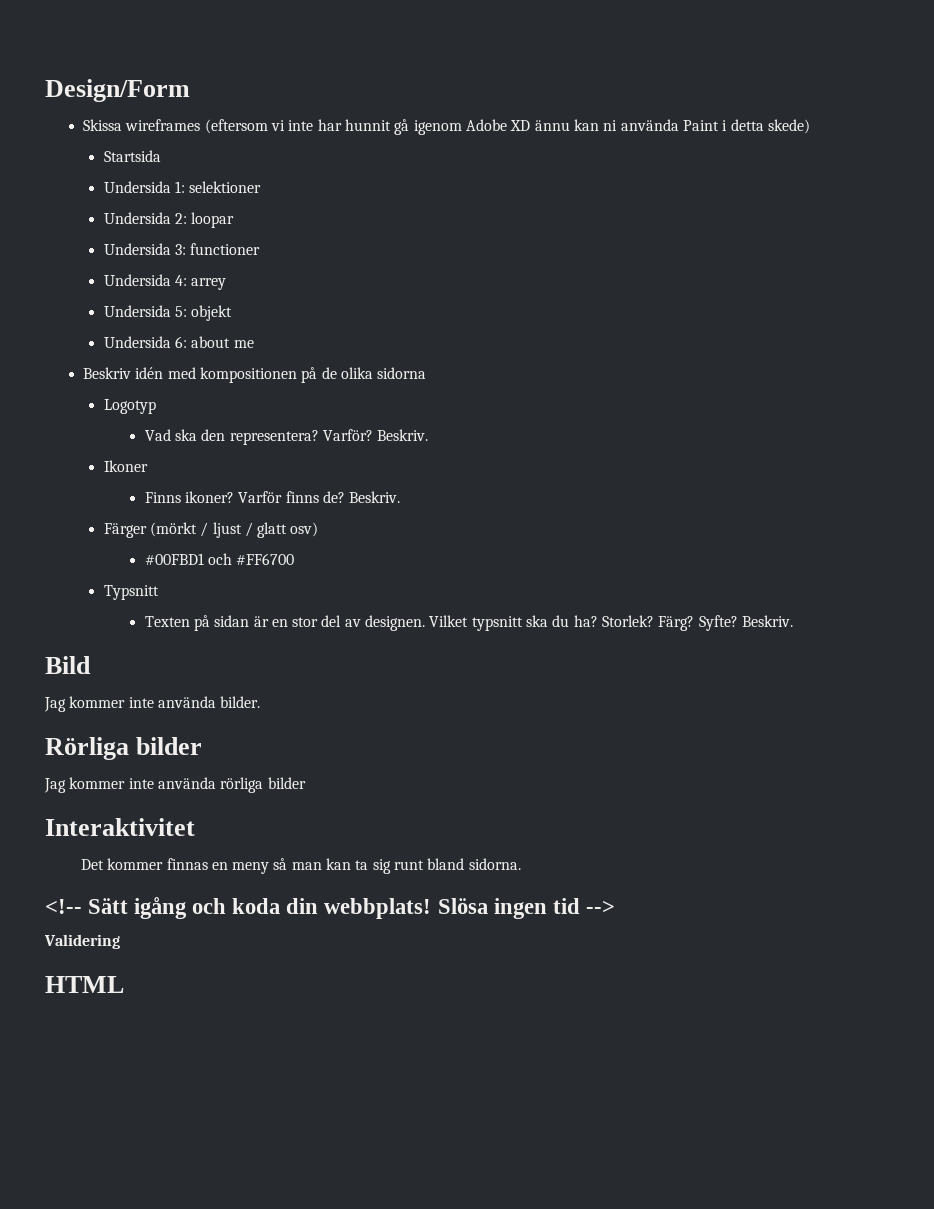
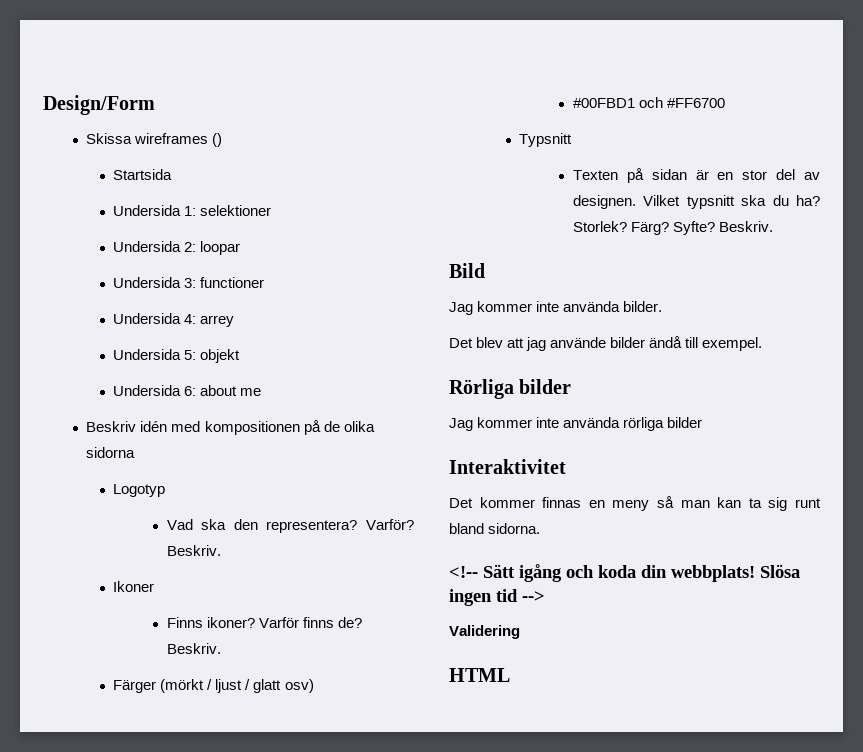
- Skissa wireframes (eftersom vi inte har hunnit gå igenom Adobe XD ännu kan ni använda Paint i detta skede)
+ Skissa wireframes ()
+ Det blev att jag använde bilder ändå till exempel.

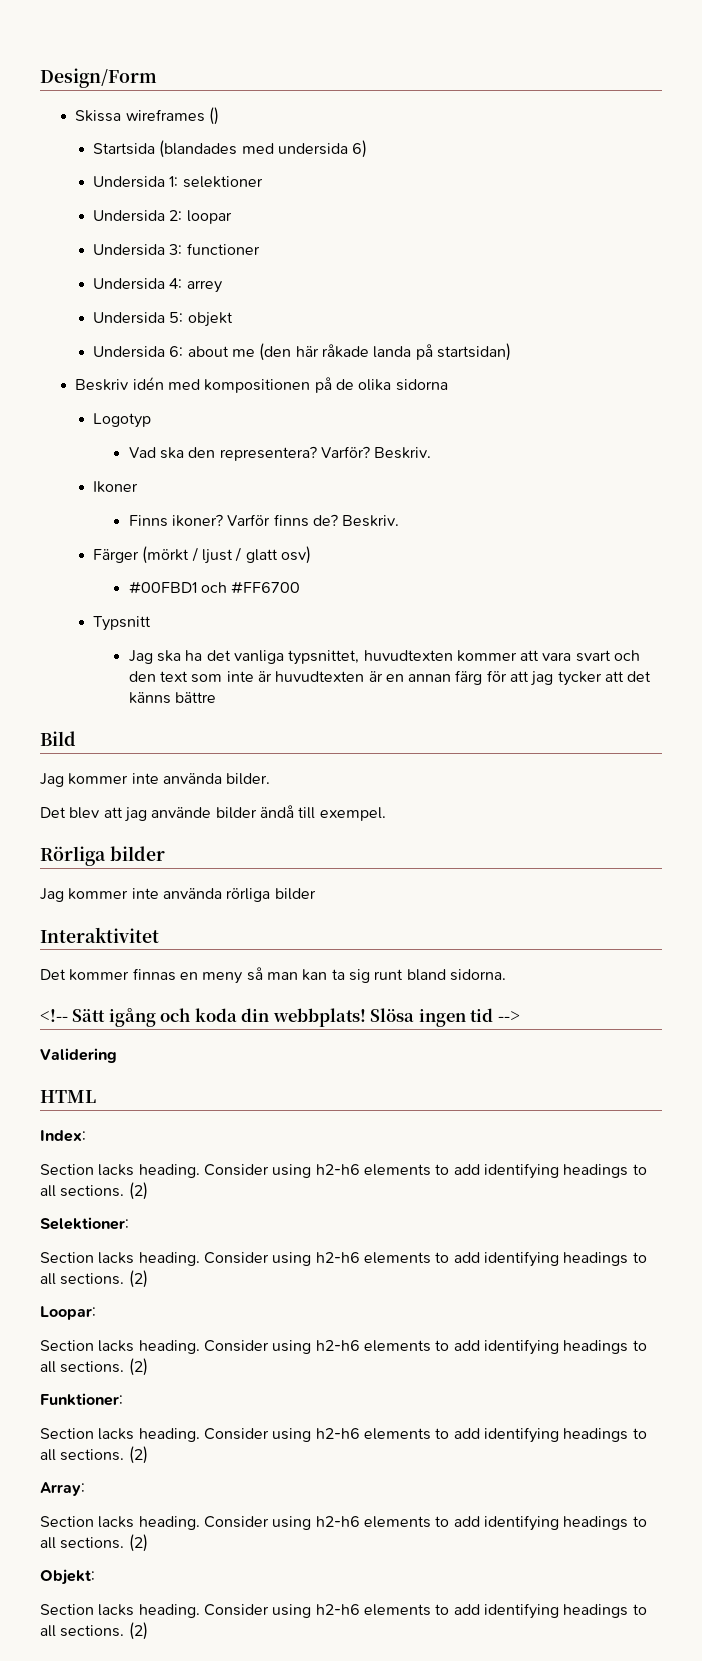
- Startsida
+ Startsida (blandades med undersida 6)
- Undersida 6: about me
+ Undersida 6: about me (den här råkade landa på startsidan)
- Texten på sidan är en stor del av designen. Vilket typsnitt ska du ha? Storlek? Färg? Syfte? Beskriv.
+ Jag ska ha det vanliga typsnittet, huvudtexten kommer att vara svart och den text som inte är huvudtexten är en annan färg för att jag tycker att det känns bättre
+ Index:
+ Section lacks heading. Consider using h2-h6 elements to add identifying headings to all sections. (2)
+ Selektioner:
+ Section lacks heading. Consider using h2-h6 elements to add identifying headings to all sections. (2)
+ Loopar:
+ Section lacks heading. Consider using h2-h6 elements to add identifying headings to all sections. (2)
+ Funktioner:
+ Section lacks heading. Consider using h2-h6 elements to add identifying headings to all sections. (2)
+ Array:
+ Section lacks heading. Consider using h2-h6 elements to add identifying headings to all sections. (2)
+ Objekt:
+ Section lacks heading. Consider using h2-h6 elements to add identifying headings to all sections. (2)

